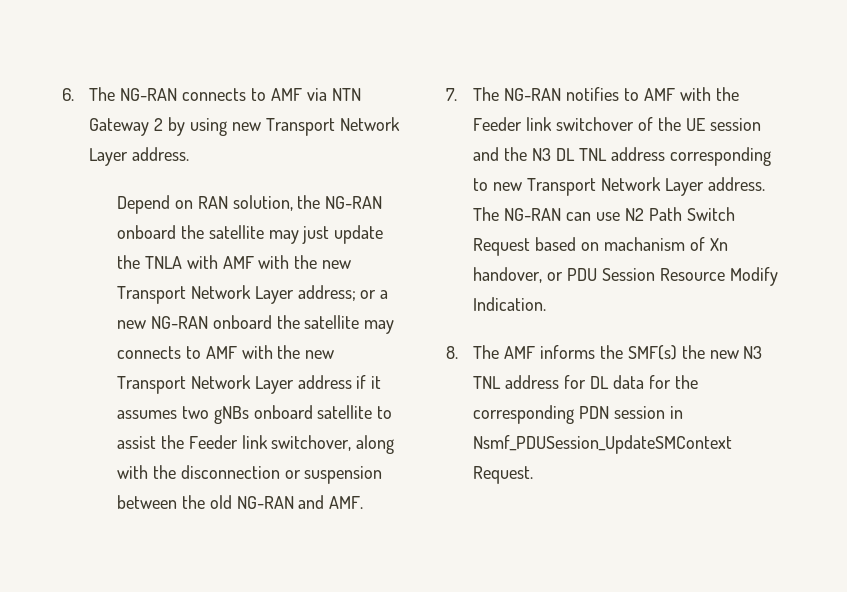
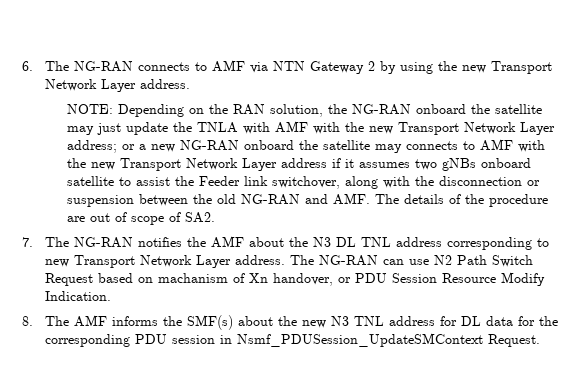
- 6. The NG-RAN connects to AMF via NTN Gateway 2 by using new Transport Network Layer address.
+ 6. The NG-RAN connects to AMF via NTN Gateway 2 by using the new Transport Network Layer address.
- Depend on RAN solution, the NG-RAN onboard the satellite may just update the TNLA with AMF with the new Transport Network Layer address;
+ NOTE: Depending on the RAN solution, the NG-RAN onboard the satellite may just update the TNLA with AMF with the new Transport Network Layer address;
- or a new NG-RAN onboard the satellite may connects to AMF with the new Transport Network Layer address if it assumes two gNBs onboard satellite to assist the Feeder link switchover, along with the disconnection or suspension between the old NG-RAN and AMF.
- 7. The NG-RAN notifies to AMF with the Feeder link switchover of the UE session and the N3 DL TNL address corresponding to new Transport Network Layer address.
+ or a new NG-RAN onboard the satellite may connects to AMF with the new Transport Network Layer address if it assumes two gNBs onboard satellite to assist the Feeder link switchover, along with the disconnection or suspension between the old NG-RAN and AMF. The details of the procedure are out of scope of SA2.
+ 7. The NG-RAN notifies the AMF about the N3 DL TNL address corresponding to new Transport Network Layer address.
- 8. The AMF informs the SMF(s) the new N3 TNL address for DL data for the corresponding PDN session in Nsmf_PDUSession_UpdateSMContext Request.
+ 8. The AMF informs the SMF(s) about the new N3 TNL address for DL data for the corresponding PDU session in Nsmf_PDUSession_UpdateSMContext Request.

